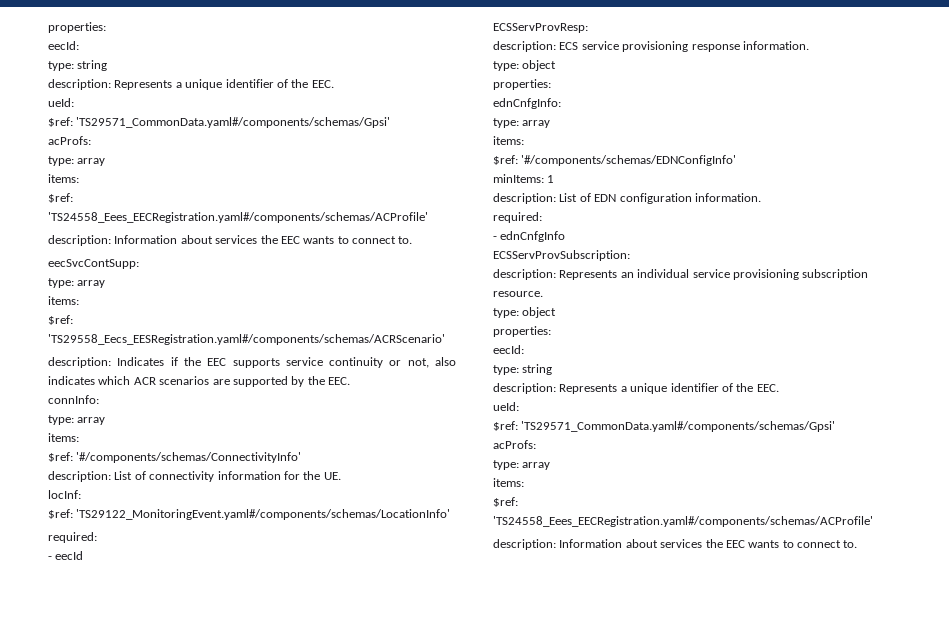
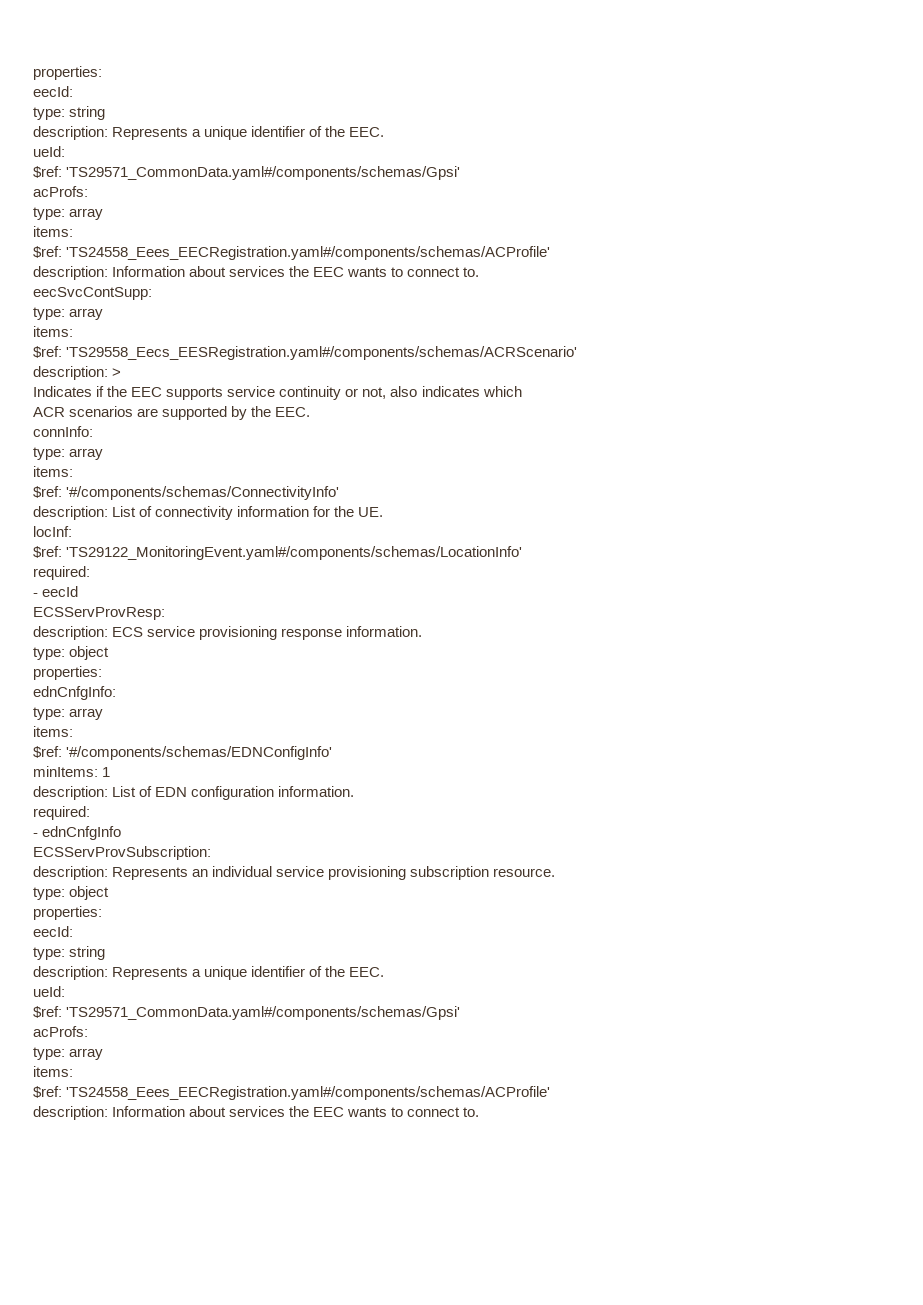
- description: Indicates if the EEC supports service continuity or not, also indicates which ACR scenarios are supported by the EEC.
+ description: >
+ Indicates if the EEC supports service continuity or not, also indicates which
+ ACR scenarios are supported by the EEC.

